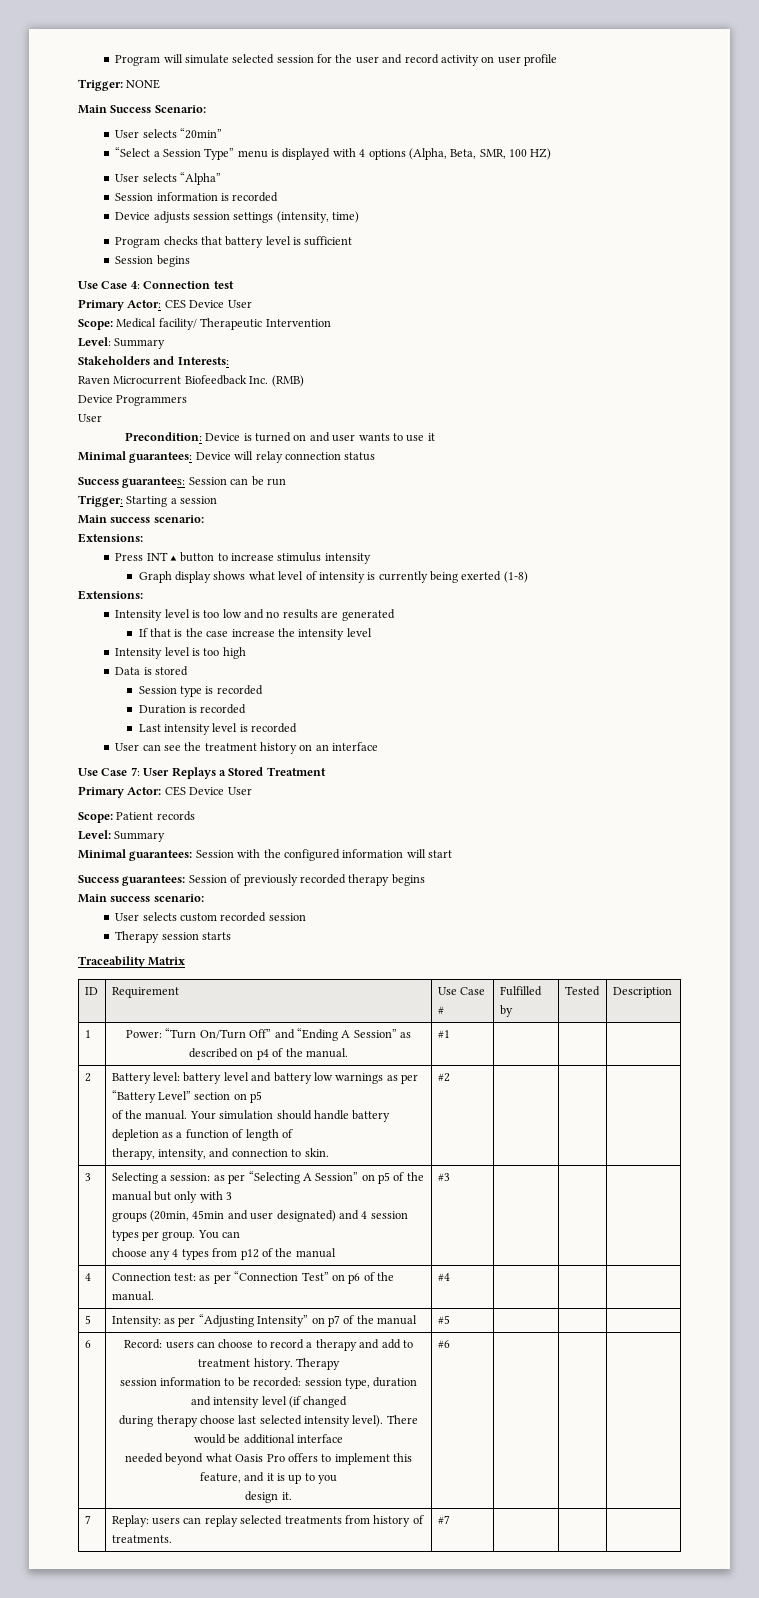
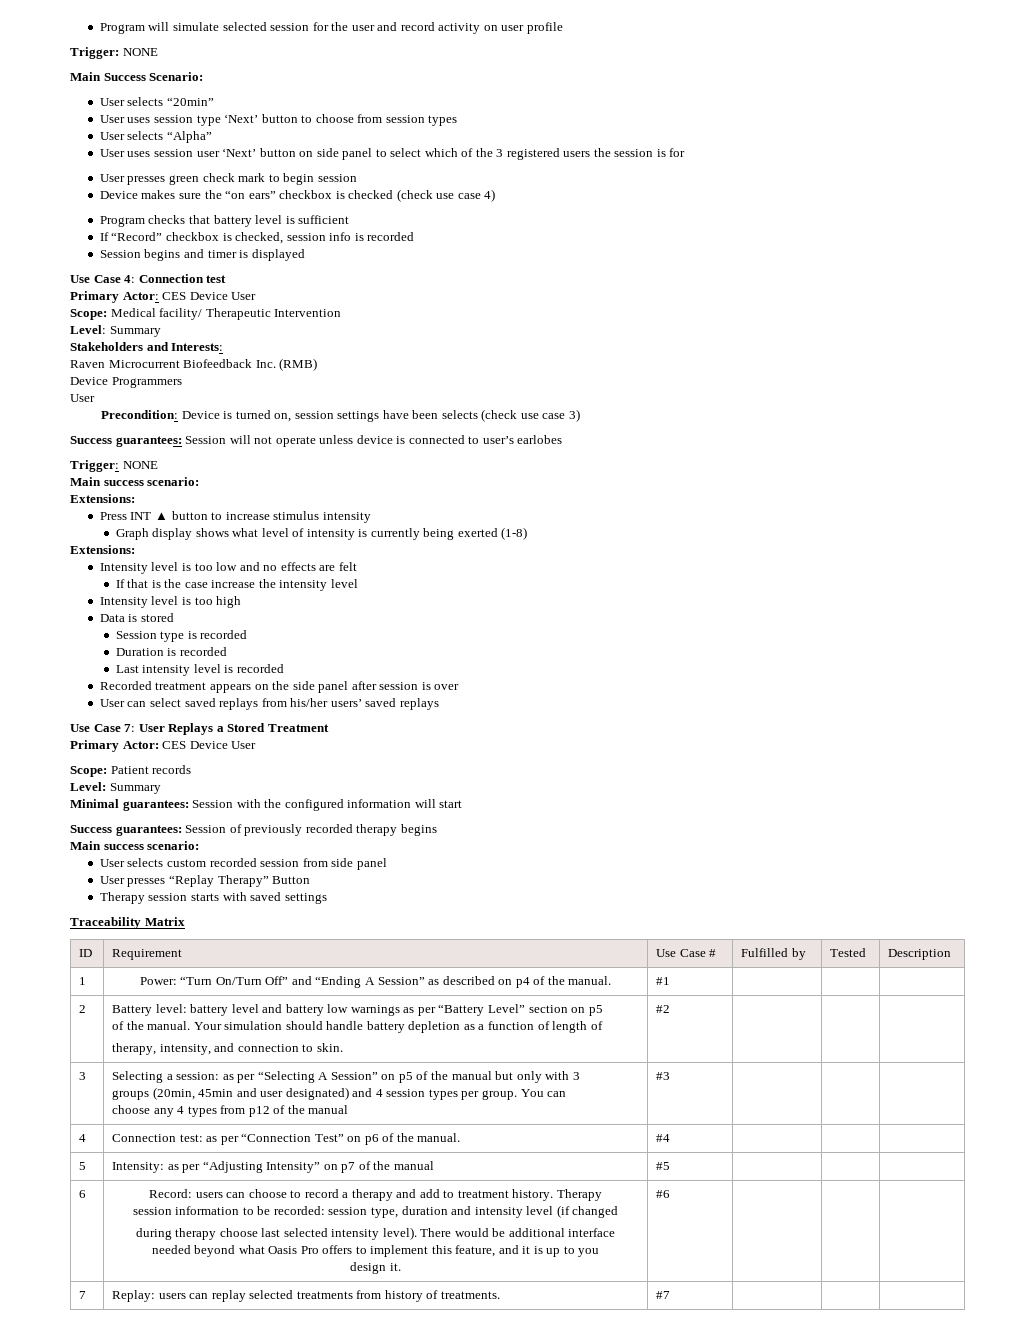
- “Select a Session Type” menu is displayed with 4 options (Alpha, Beta, SMR, 100 HZ)
+ User uses session type ‘Next’ button to choose from session types
  User selects “Alpha”
- Session information is recorded
- Device adjusts session settings (intensity, time)
+ User uses session user ‘Next’ button on side panel to select which of the 3 registered users the session is for
+ User presses green check mark to begin session
+ Device makes sure the “on ears” checkbox is checked (check use case 4)
- Session begins
+ If “Record” checkbox is checked, session info is recorded
+ Session begins and timer is displayed
- Precondition: Device is turned on and user wants to use it
- Minimal guarantees: Device will relay connection status
- Success guarantees: Session can be run
- Trigger: Starting a session
+ Precondition: Device is turned on, session settings have been selects (check use case 3)
+ Success guarantees: Session will not operate unless device is connected to user’s earlobes
+ Trigger: NONE
- Intensity level is too low and no results are generated
+ Intensity level is too low and no effects are felt
- User can see the treatment history on an interface
+ Recorded treatment appears on the side panel after session is over
+ User can select saved replays from his/her users’ saved replays
- User selects custom recorded session
+ User selects custom recorded session from side panel
+ User presses “Replay Therapy” Button
- Therapy session starts
+ Therapy session starts with saved settings

